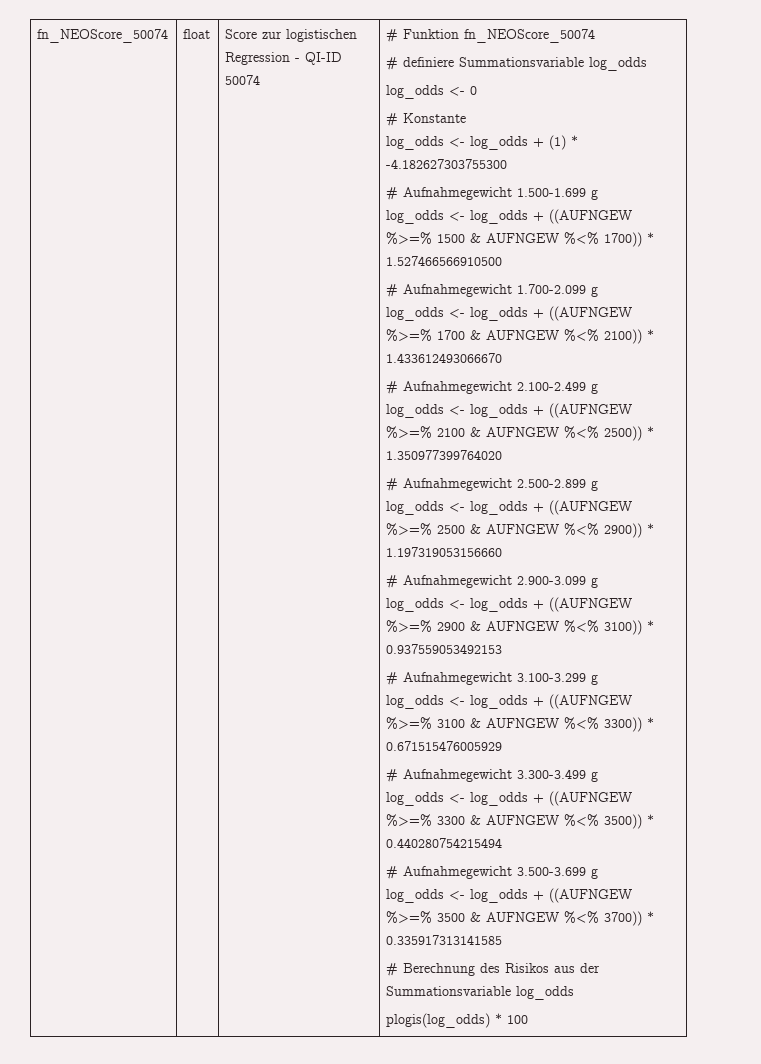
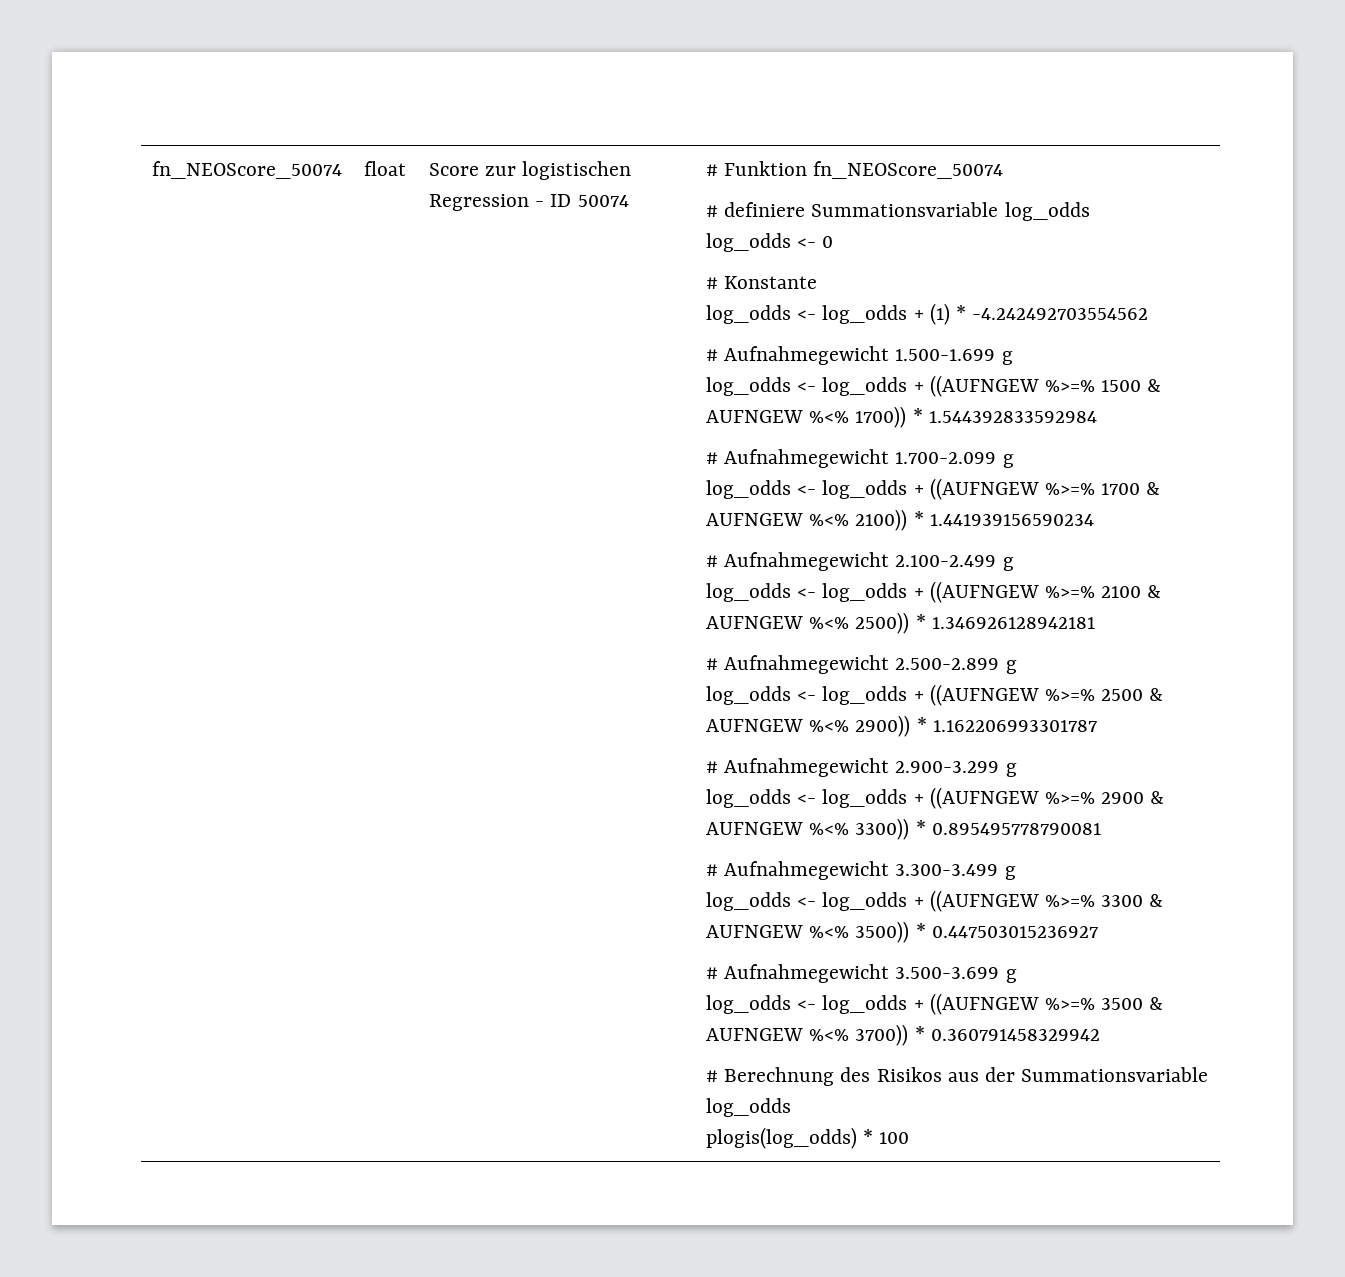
- Score zur logistischen Regression - QI-ID 50074
+ Score zur logistischen Regression - ID 50074
- log_odds <- log_odds + (1) * -4.182627303755300
+ log_odds <- log_odds + (1) * -4.242492703554562
- log_odds <- log_odds + ((AUFNGEW %>=% 1500 & AUFNGEW %<% 1700)) * 1.527466566910500
+ log_odds <- log_odds + ((AUFNGEW %>=% 1500 & AUFNGEW %<% 1700)) * 1.544392833592984
- log_odds <- log_odds + ((AUFNGEW %>=% 1700 & AUFNGEW %<% 2100)) * 1.433612493066670
+ log_odds <- log_odds + ((AUFNGEW %>=% 1700 & AUFNGEW %<% 2100)) * 1.441939156590234
- log_odds <- log_odds + ((AUFNGEW %>=% 2100 & AUFNGEW %<% 2500)) * 1.350977399764020
+ log_odds <- log_odds + ((AUFNGEW %>=% 2100 & AUFNGEW %<% 2500)) * 1.346926128942181
- log_odds <- log_odds + ((AUFNGEW %>=% 2500 & AUFNGEW %<% 2900)) * 1.197319053156660
- # Aufnahmegewicht 2.900-3.099 g
+ log_odds <- log_odds + ((AUFNGEW %>=% 2500 & AUFNGEW %<% 2900)) * 1.162206993301787
+ # Aufnahmegewicht 2.900-3.299 g
- log_odds <- log_odds + ((AUFNGEW %>=% 2900 & AUFNGEW %<% 3100)) * 0.937559053492153
- # Aufnahmegewicht 3.100-3.299 g
- log_odds <- log_odds + ((AUFNGEW %>=% 3100 & AUFNGEW %<% 3300)) * 0.671515476005929
+ log_odds <- log_odds + ((AUFNGEW %>=% 2900 & AUFNGEW %<% 3300)) * 0.895495778790081
- log_odds <- log_odds + ((AUFNGEW %>=% 3300 & AUFNGEW %<% 3500)) * 0.440280754215494
+ log_odds <- log_odds + ((AUFNGEW %>=% 3300 & AUFNGEW %<% 3500)) * 0.447503015236927
- log_odds <- log_odds + ((AUFNGEW %>=% 3500 & AUFNGEW %<% 3700)) * 0.335917313141585
+ log_odds <- log_odds + ((AUFNGEW %>=% 3500 & AUFNGEW %<% 3700)) * 0.360791458329942

